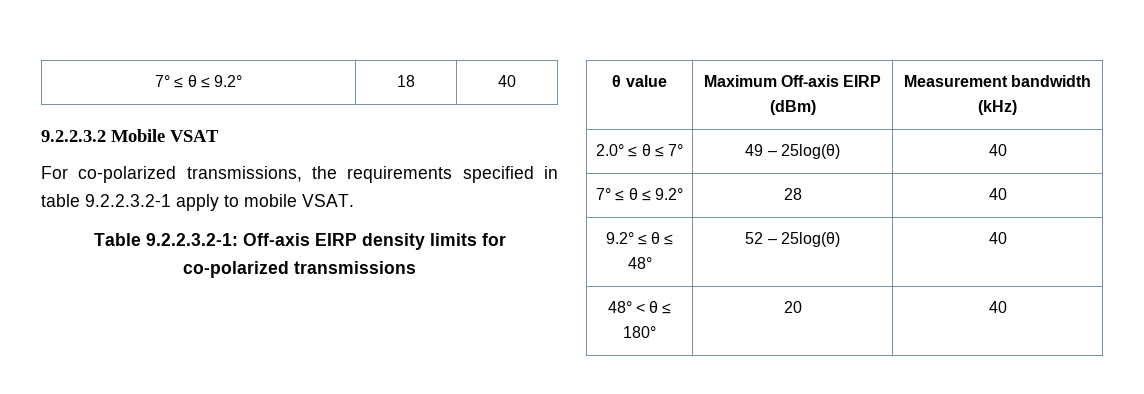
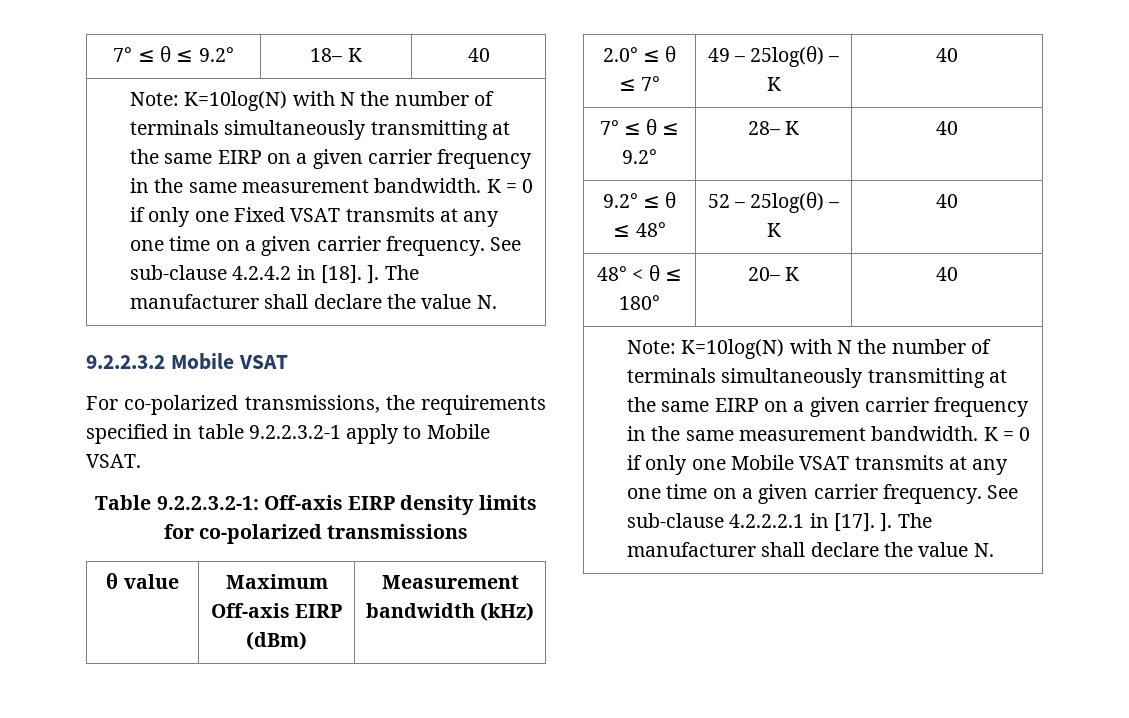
- 7° ≤ θ ≤ 9.2° | 18 | 40
+ 7° ≤ θ ≤ 9.2° | 18– K | 40
+ Note: K=10log(N) with N the number of terminals simultaneously transmitting at the same EIRP on a given carrier frequency in the same measurement bandwidth. K = 0 if only one Fixed VSAT transmits at any one time on a given carrier frequency. See sub-clause 4.2.4.2 in [18]. ]. The manufacturer shall declare the value N.
- For co-polarized transmissions, the requirements specified in table 9.2.2.3.2-1 apply to mobile VSAT.
+ For co-polarized transmissions, the requirements specified in table 9.2.2.3.2-1 apply to Mobile VSAT.
- 2.0° ≤ θ ≤ 7° | 49 – 25log(θ) | 40
+ 2.0° ≤ θ ≤ 7° | 49 – 25log(θ) – K | 40
- 7° ≤ θ ≤ 9.2° | 28 | 40
+ 7° ≤ θ ≤ 9.2° | 28– K | 40
- 9.2° ≤ θ ≤ 48° | 52 – 25log(θ) | 40
+ 9.2° ≤ θ ≤ 48° | 52 – 25log(θ) – K | 40
- 48° < θ ≤ 180° | 20 | 40
+ 48° < θ ≤ 180° | 20– K | 40
+ Note: K=10log(N) with N the number of terminals simultaneously transmitting at the same EIRP on a given carrier frequency in the same measurement bandwidth. K = 0 if only one Mobile VSAT transmits at any one time on a given carrier frequency. See sub-clause 4.2.2.2.1 in [17]. ]. The manufacturer shall declare the value N.

